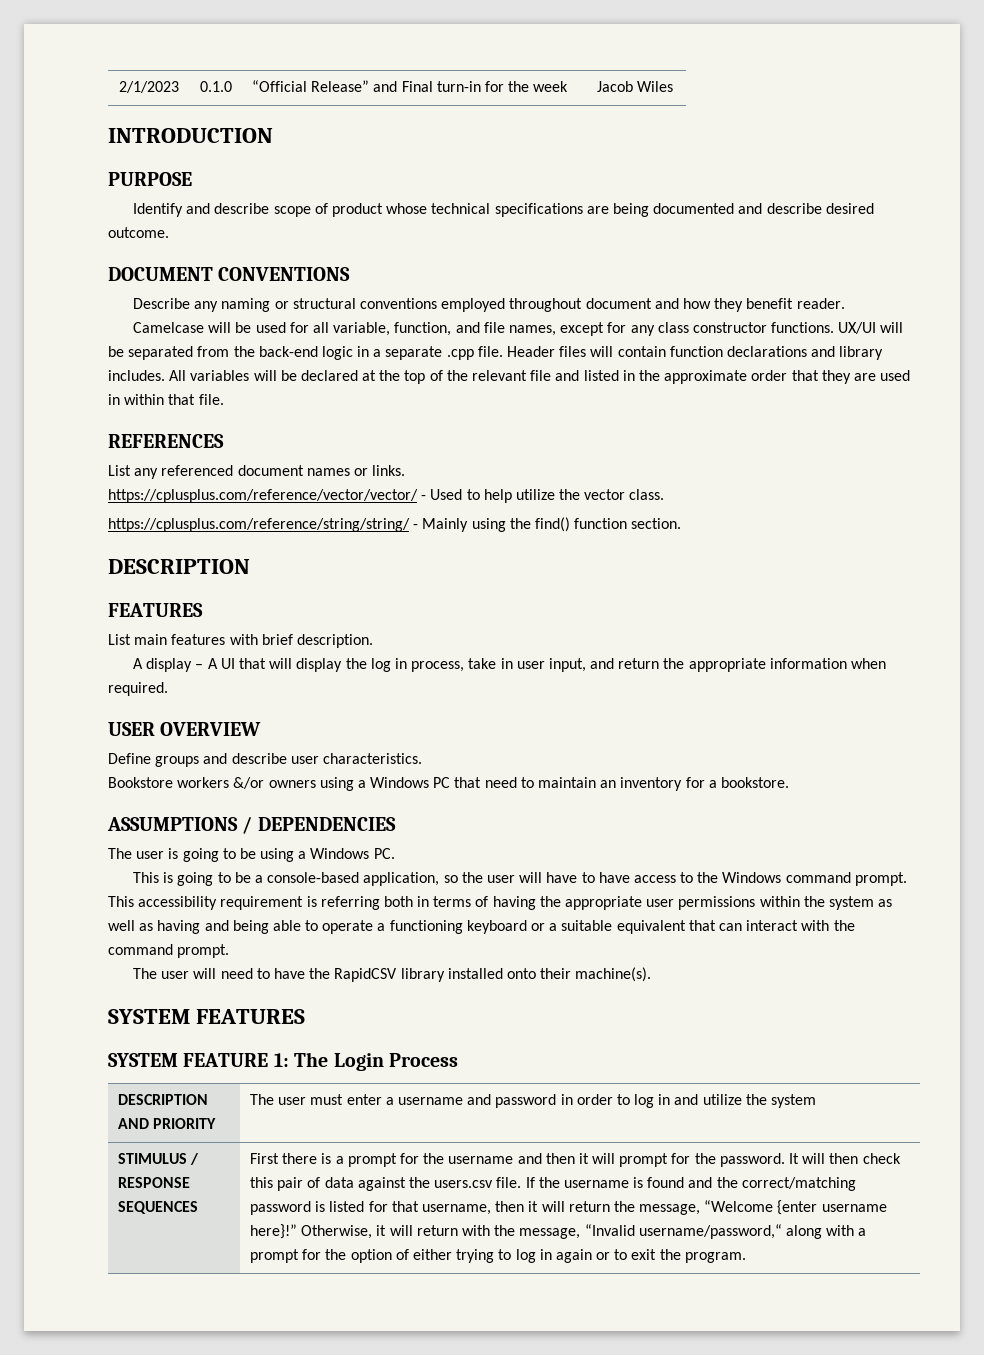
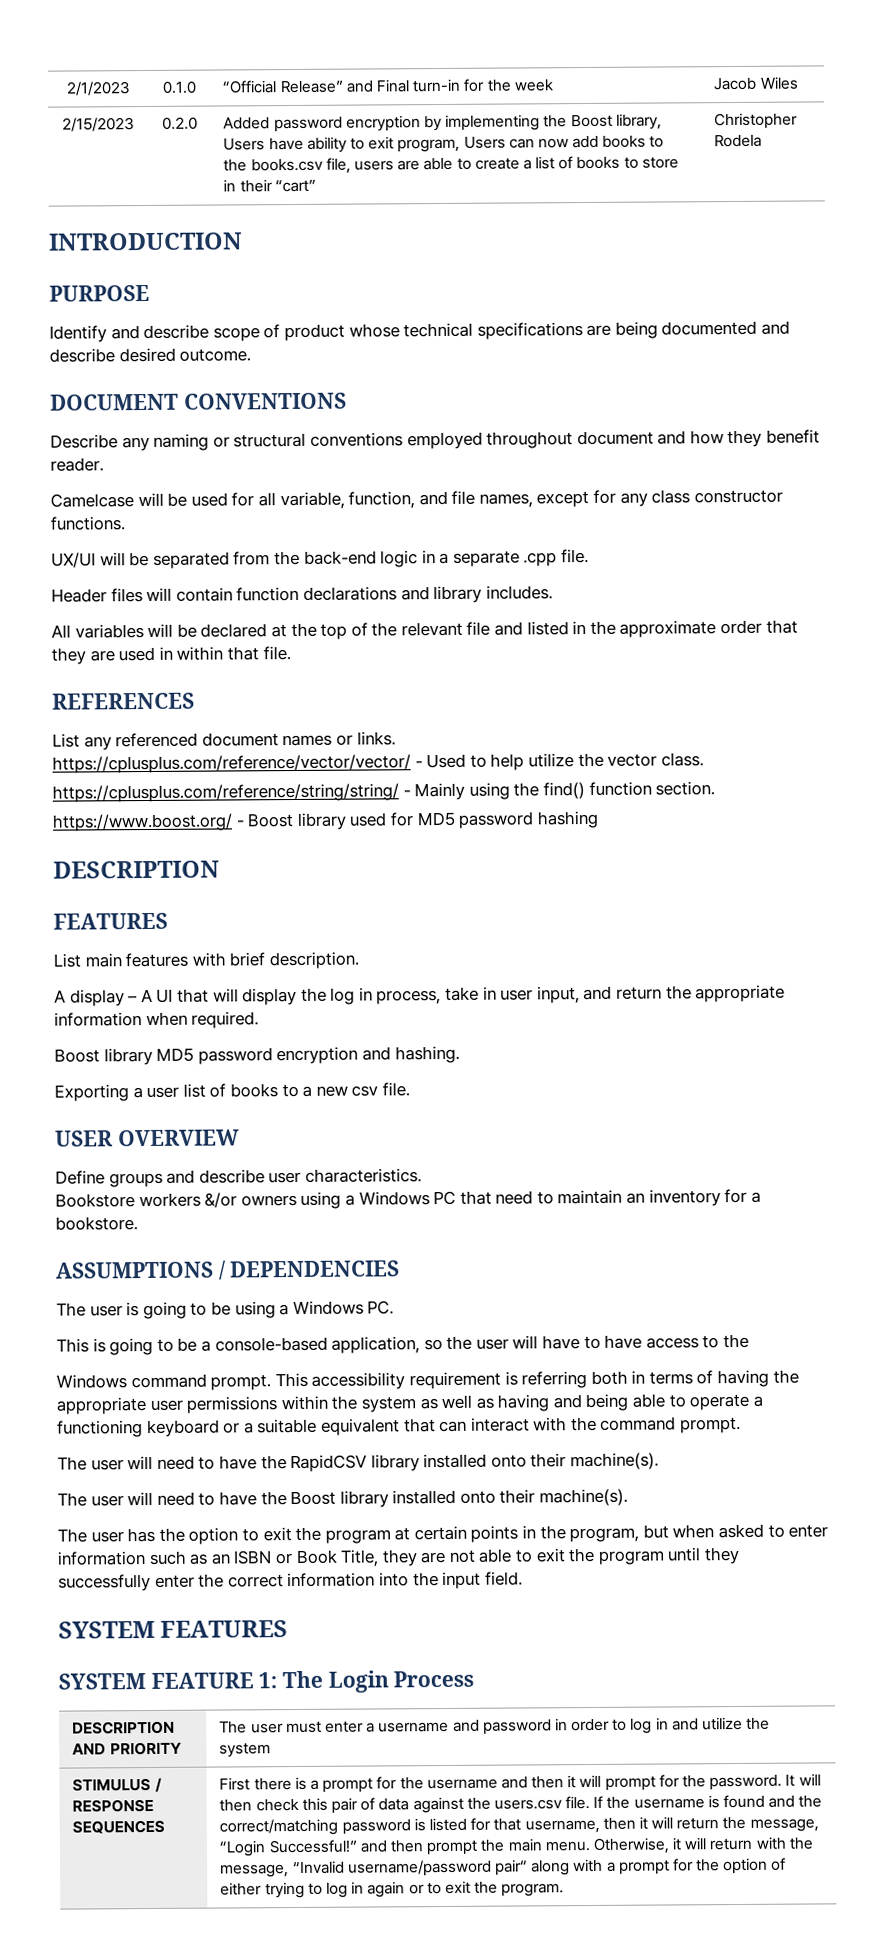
+ 2/15/2023 | 0.2.0 | Added password encryption by implementing the Boost library, Users have ability to exit program, Users can now add books to the books.csv file, users are able to create a list of books to store in their “cart” | Christopher Rodela
- Camelcase will be used for all variable, function, and file names, except for any class constructor functions. UX/UI will be separated from the back-end logic in a separate .cpp file. Header files will contain function declarations and library includes. All variables will be declared at the top of the relevant file and listed in the approximate order that they are used in within that file.
+ Camelcase will be used for all variable, function, and file names, except for any class constructor functions.
+ UX/UI will be separated from the back-end logic in a separate .cpp file.
+ Header files will contain function declarations and library includes.
+ All variables will be declared at the top of the relevant file and listed in the approximate order that they are used in within that file.
+ https://www.boost.org/ - Boost library used for MD5 password hashing
+ Boost library MD5 password encryption and hashing.
+ Exporting a user list of books to a new csv file.
- This is going to be a console-based application, so the user will have to have access to the Windows command prompt.
+ This is going to be a console-based application, so the user will have to have access to the
+ Windows command prompt.
+ The user will need to have the Boost library installed onto their machine(s).
+ The user has the option to exit the program at certain points in the program, but when asked to enter information such as an ISBN or Book Title, they are not able to exit the program until they successfully enter the correct information into the input field.
- If the username is found and the correct/matching password is listed for that username, then it will return the message, “Welcome {enter username here}!”
+ If the username is found and the correct/matching password is listed for that username, then it will return the message, “Login Successful!” and then prompt the main menu.
- Otherwise, it will return with the message, “Invalid username/password,“ along with a prompt for the option of either trying to log in again or to exit the program.
+ Otherwise, it will return with the message, “Invalid username/password pair“ along with a prompt for the option of either trying to log in again or to exit the program.

